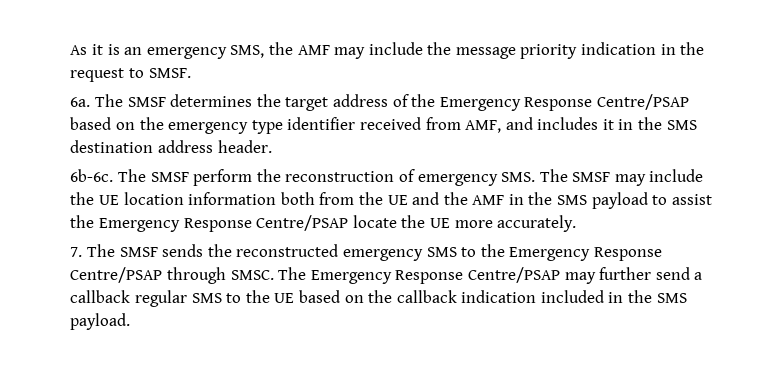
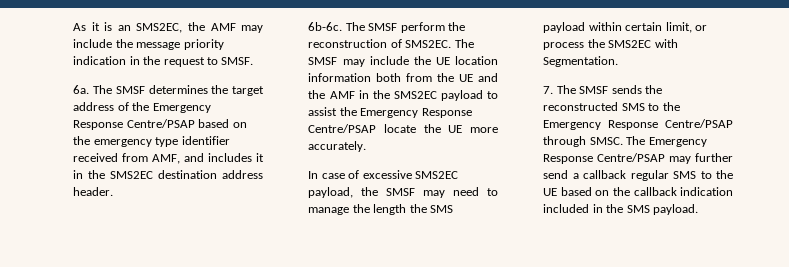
- As it is an emergency SMS, the AMF may include the message priority indication in the request to SMSF.
+ As it is an SMS2EC, the AMF may include the message priority indication in the request to SMSF.
- The SMSF determines the target address of the Emergency Response Centre/PSAP based on the emergency type identifier received from AMF, and includes it in the SMS destination address header.
+ The SMSF determines the target address of the Emergency Response Centre/PSAP based on the emergency type identifier received from AMF, and includes it in the SMS2EC destination address header.
- The SMSF perform the reconstruction of emergency SMS. The SMSF may include the UE location information both from the UE and the AMF in the SMS payload to assist the Emergency Response Centre/PSAP locate the UE more accurately.
+ The SMSF perform the reconstruction of SMS2EC. The SMSF may include the UE location information both from the UE and the AMF in the SMS2EC payload to assist the Emergency Response Centre/PSAP locate the UE more accurately.
+ In case of excessive SMS2EC payload, the SMSF may need to manage the length the SMS payload within certain limit, or process the SMS2EC with Segmentation.
- 7. The SMSF sends the reconstructed emergency SMS to the Emergency Response Centre/PSAP through SMSC.
+ 7. The SMSF sends the reconstructed SMS to the Emergency Response Centre/PSAP through SMSC.

